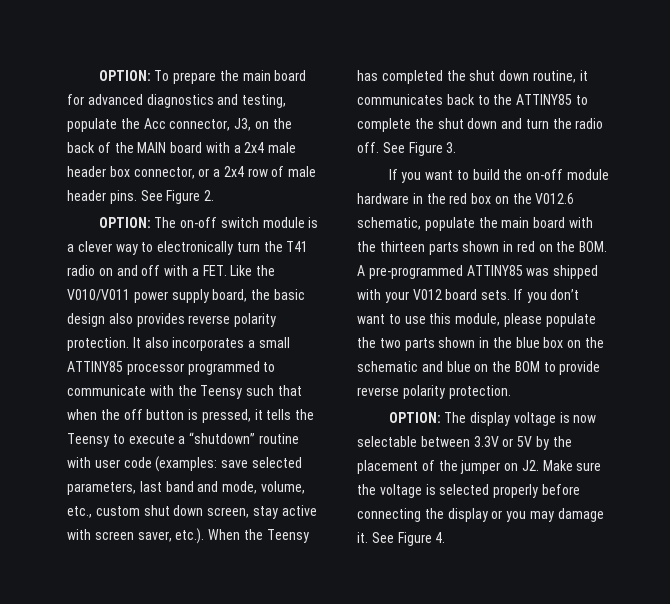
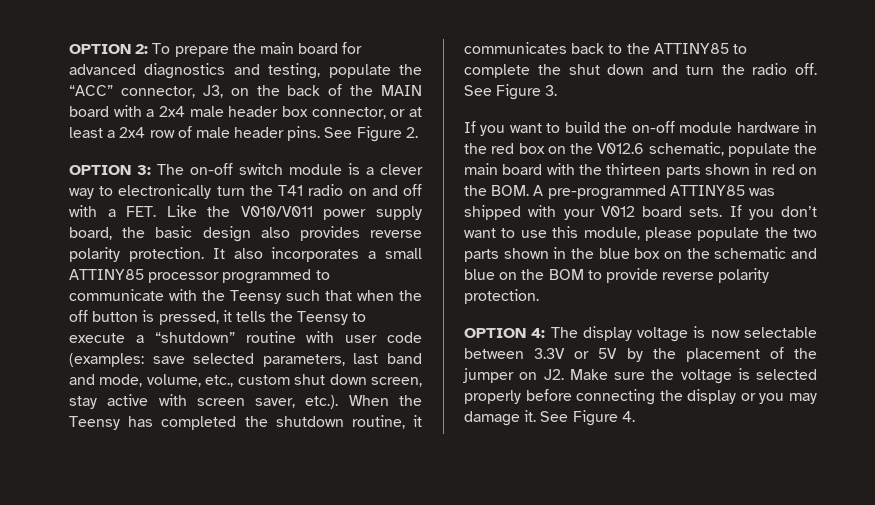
- OPTION: To prepare the main board for advanced diagnostics and testing, populate the Acc connector, J3, on the back of the MAIN board with a 2x4 male header box connector, or a 2x4 row of male header pins.
+ OPTION 2: To prepare the main board for advanced diagnostics and testing, populate the “ACC” connector, J3, on the back of the MAIN board with a 2x4 male header box connector, or at least a 2x4 row of male header pins.
- OPTION: The on-off switch module is a clever way to electronically turn the T41 radio on and off with a FET. Like the V010/V011 power supply board, the basic design also provides reverse polarity protection.
+ OPTION 3: The on-off switch module is a clever way to electronically turn the T41 radio on and off with a FET. Like the V010/V011 power supply board, the basic design also provides reverse polarity protection.
- save selected parameters, last band and mode, volume, etc., custom shut down screen, stay active with screen saver, etc.). When the Teensy has completed the shut down routine, it communicates back to the ATTINY85 to complete the shut down and turn the radio off.
+ save selected parameters, last band and mode, volume, etc., custom shut down screen, stay active with screen saver, etc.). When the Teensy has completed the shutdown routine, it communicates back to the ATTINY85 to complete the shut down and turn the radio off.
- OPTION: The display voltage is now selectable between 3.3V or 5V by the placement of the jumper on J2. Make sure the voltage is selected properly before connecting the display or you may damage it.
+ OPTION 4: The display voltage is now selectable between 3.3V or 5V by the placement of the jumper on J2. Make sure the voltage is selected properly before connecting the display or you may damage it.

